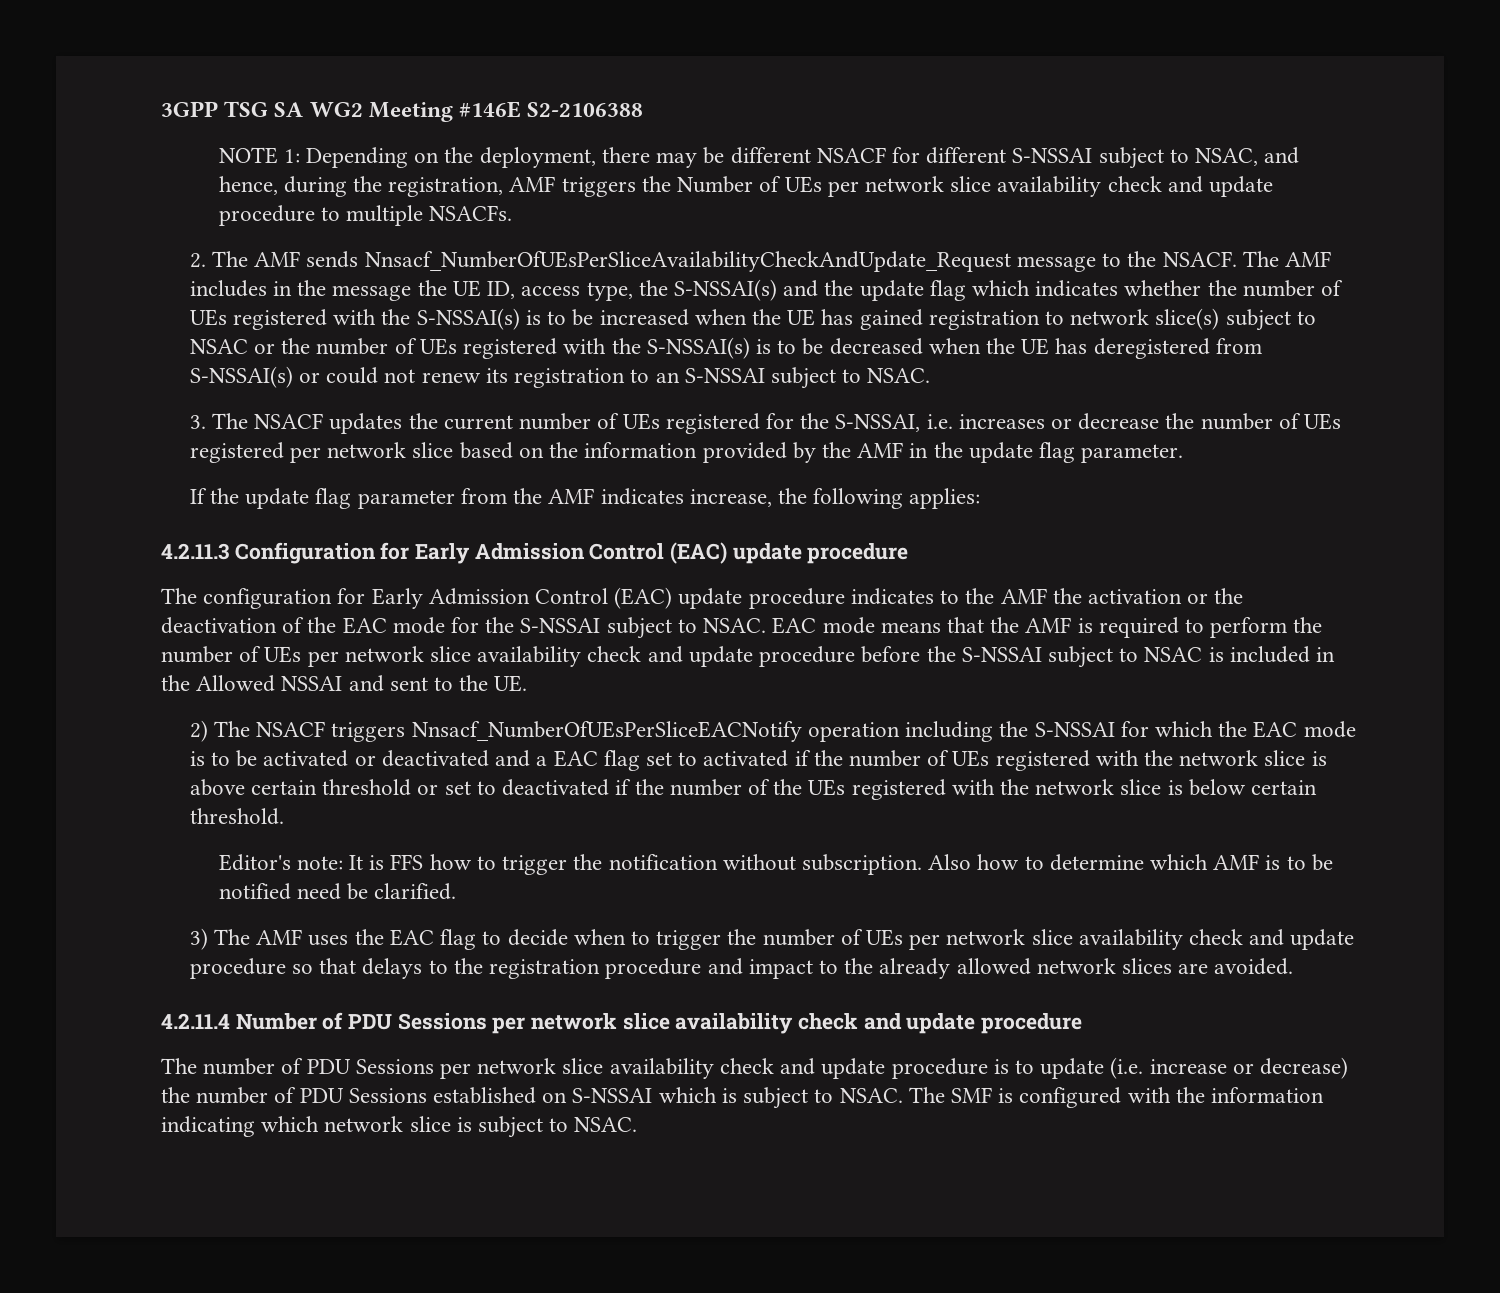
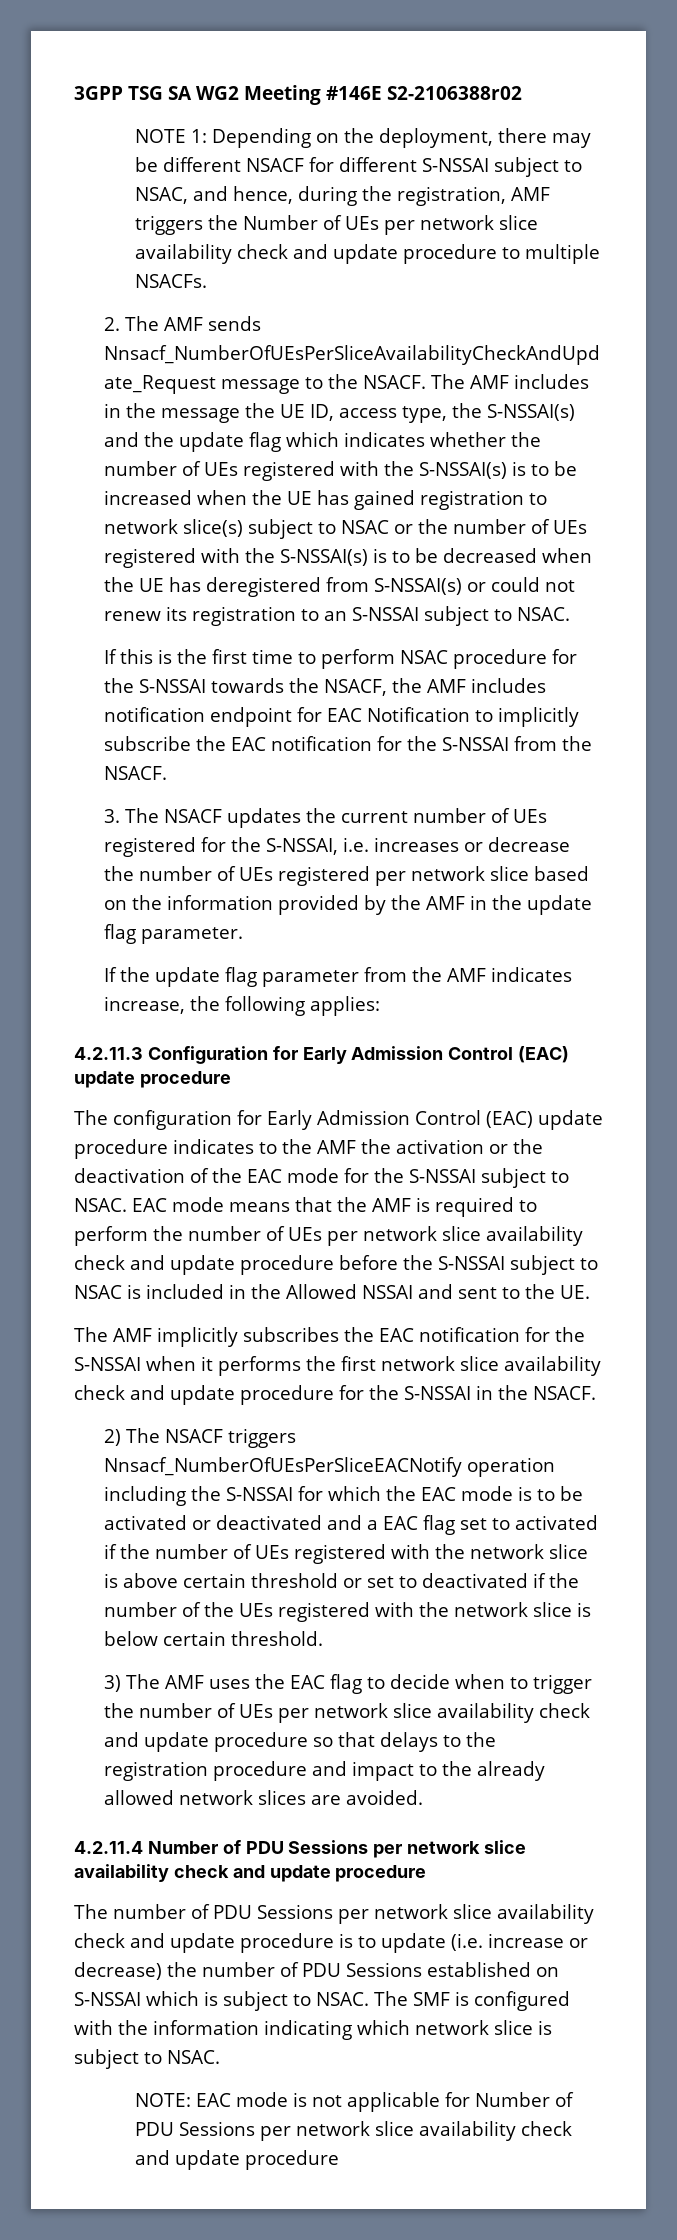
- 3GPP TSG SA WG2 Meeting #146E S2-2106388
+ 3GPP TSG SA WG2 Meeting #146E S2-2106388r02
+ If this is the first time to perform NSAC procedure for the S-NSSAI towards the NSACF, the AMF includes notification endpoint for EAC Notification to implicitly subscribe the EAC notification for the S-NSSAI from the NSACF.
+ The AMF implicitly subscribes the EAC notification for the S-NSSAI when it performs the first network slice availability check and update procedure for the S-NSSAI in the NSACF.
- Editor's note: It is FFS how to trigger the notification without subscription. Also how to determine which AMF is to be notified need be clarified.
+ NOTE: EAC mode is not applicable for Number of PDU Sessions per network slice availability check and update procedure

